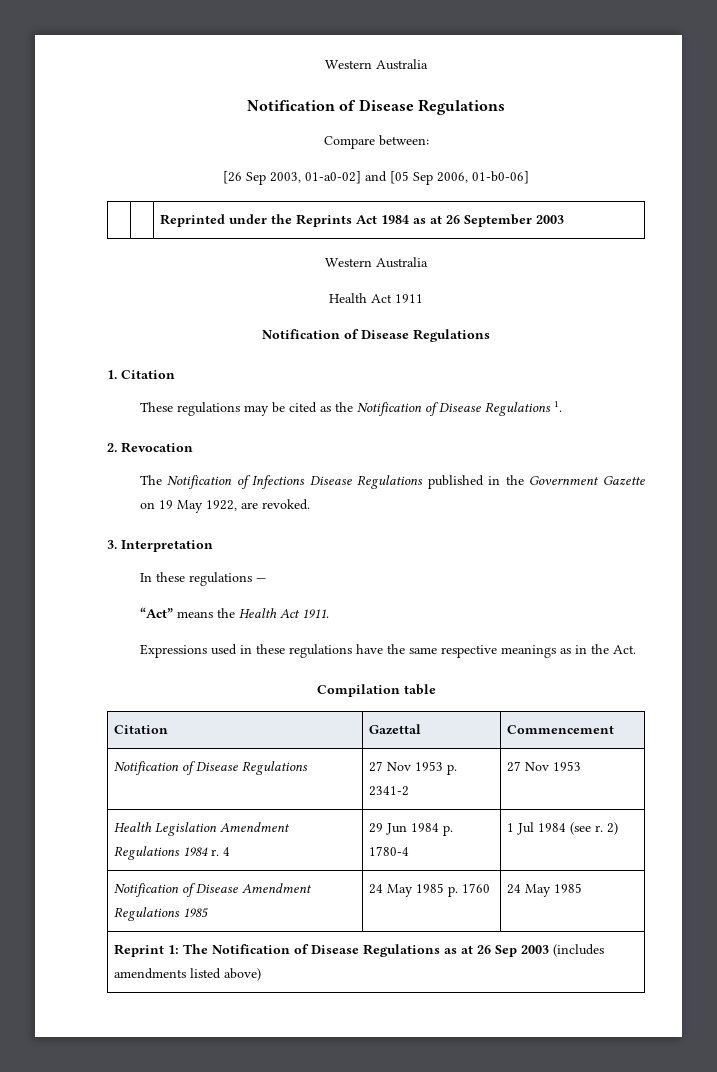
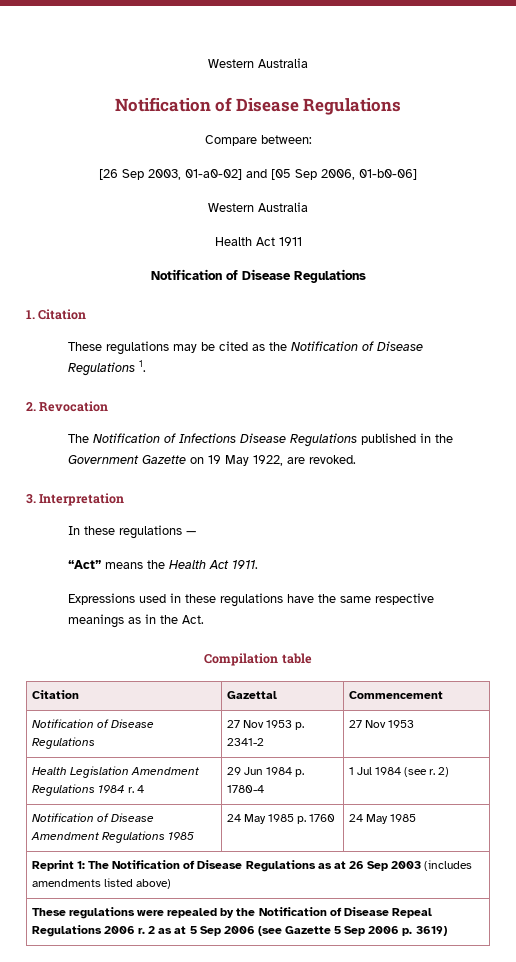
- | | Reprinted under the Reprints Act 1984 as at 26 September 2003
+ These regulations were repealed by the Notification of Disease Repeal Regulations 2006 r. 2 as at 5 Sep 2006 (see Gazette 5 Sep 2006 p. 3619)

